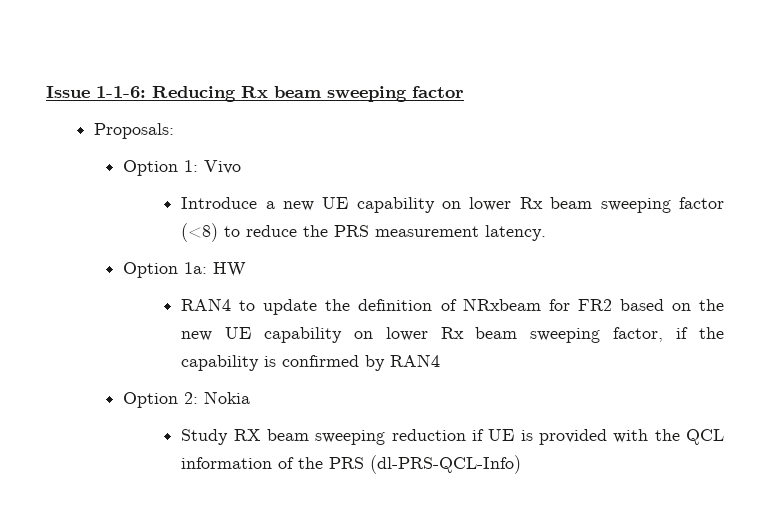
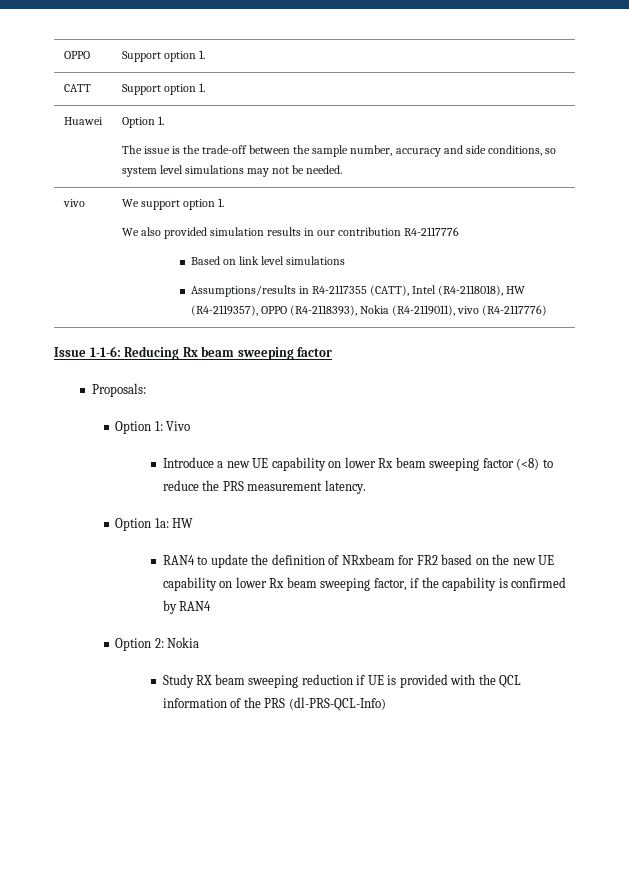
+ OPPO | Support option 1.
+ CATT | Support option 1.
+ Huawei | Option 1.
+ The issue is the trade-off between the sample number, accuracy and side conditions, so system level simulations may not be needed.
+ vivo | We support option 1.
+ We also provided simulation results in our contribution R4-2117776
+ Based on link level simulations
+ Assumptions/results in R4-2117355 (CATT), Intel (R4-2118018), HW (R4-2119357), OPPO (R4-2118393), Nokia (R4-2119011), vivo (R4-2117776)

